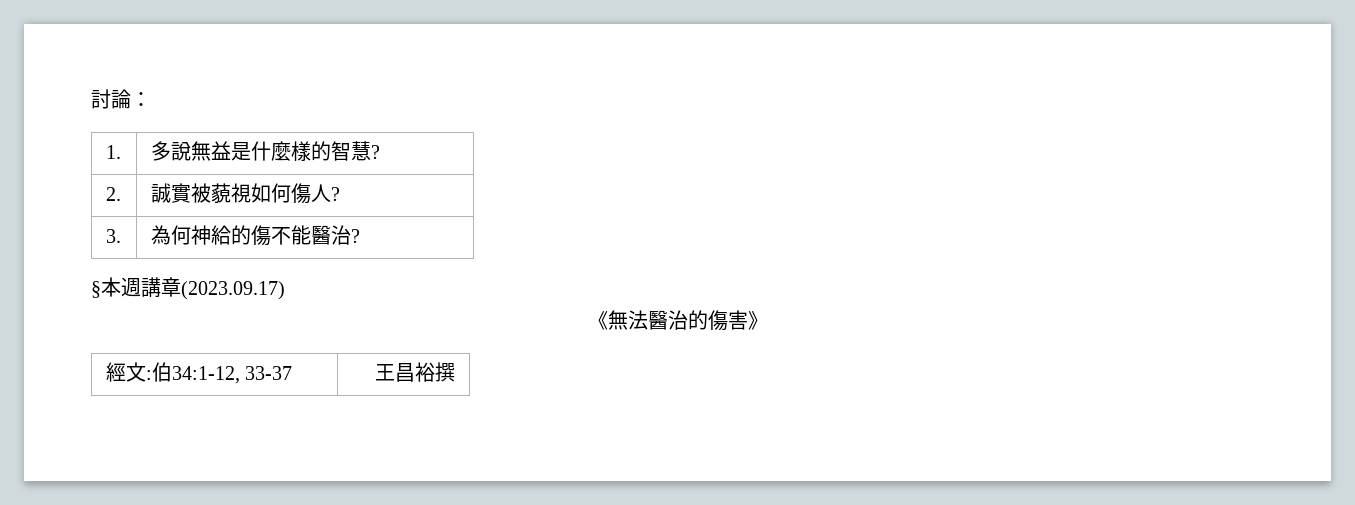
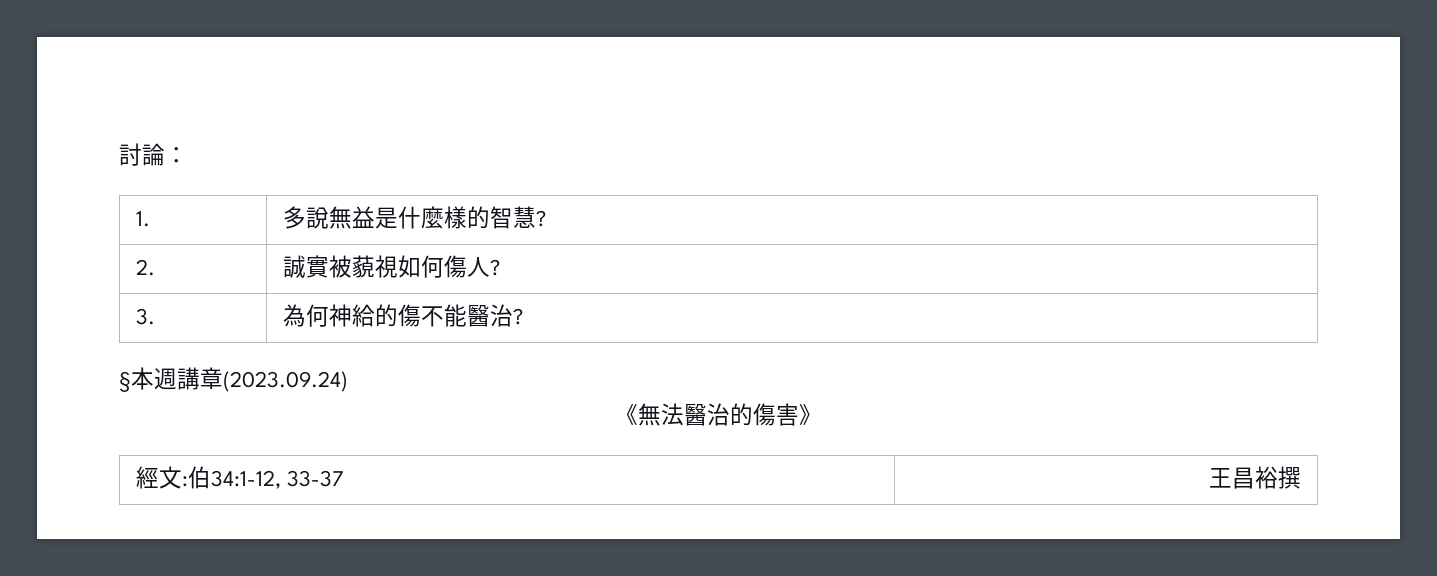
- §本週講章(2023.09.17)
+ §本週講章(2023.09.24)

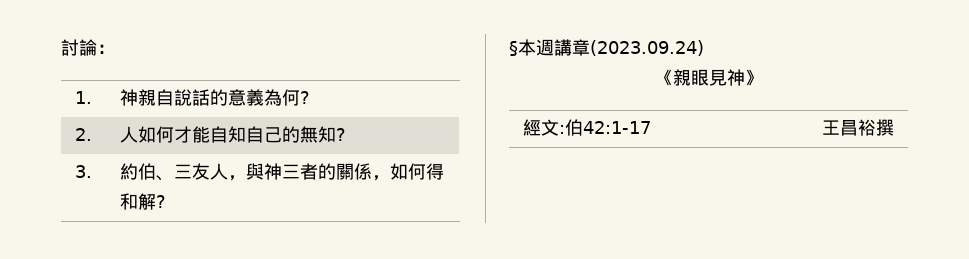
- 1. | 多說無益是什麼樣的智慧?
- 2. | 誠實被藐視如何傷人?
- 3. | 為何神給的傷不能醫治?
+ 1. | 神親自說話的意義為何?
+ 2. | 人如何才能自知自己的無知?
+ 3. | 約伯、三友人，與神三者的關係，如何得和解?
- 《無法醫治的傷害》
+ 《親眼見神》
- 經文:伯34:1-12, 33-37 | 王昌裕撰
+ 經文:伯42:1-17 | 王昌裕撰

